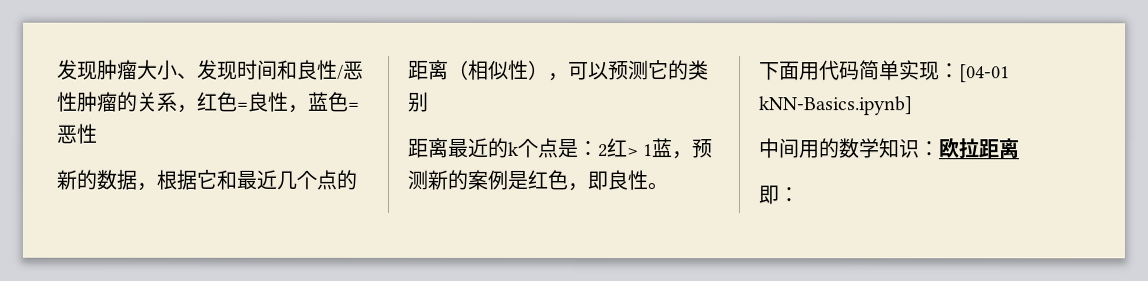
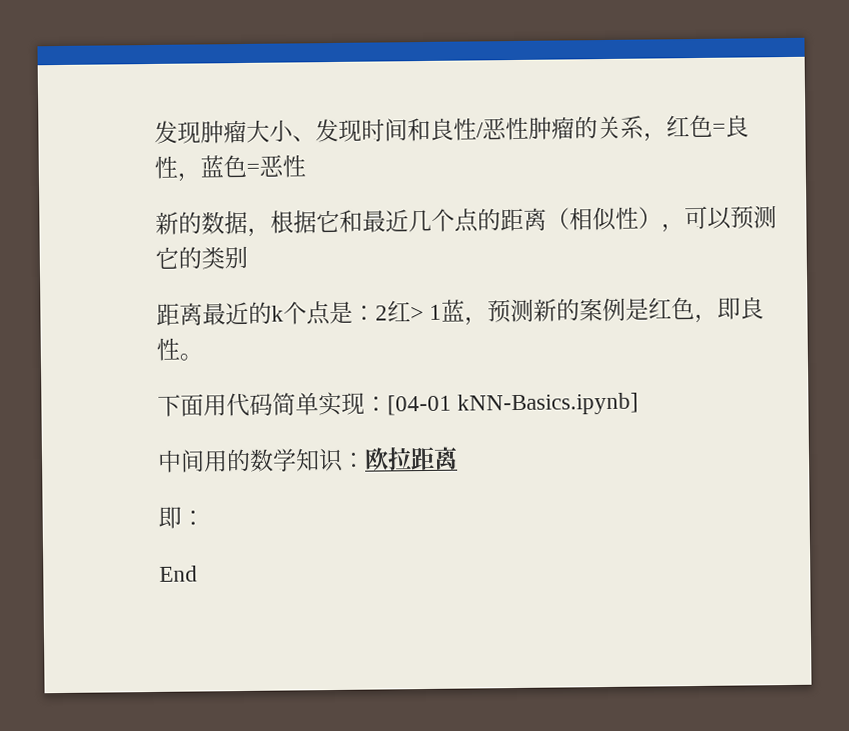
+ End

